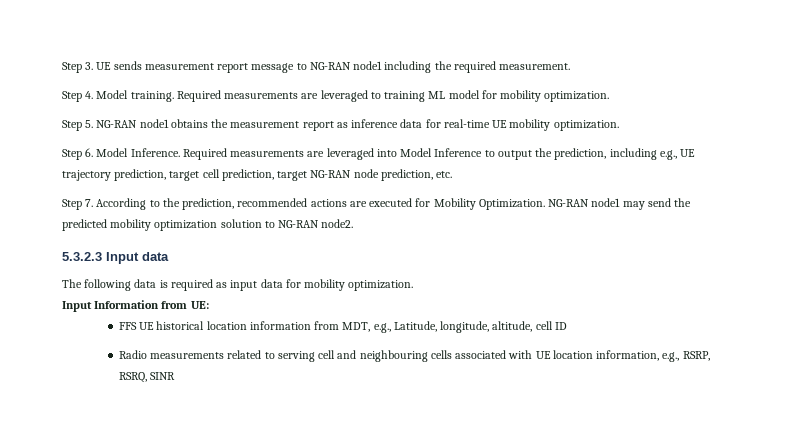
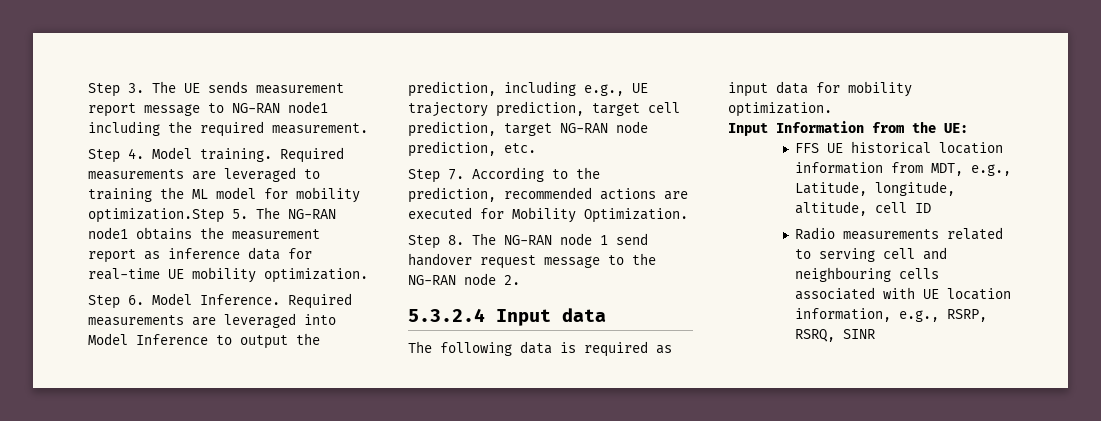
- Step 3. UE sends measurement report message to NG-RAN node1 including the required measurement.
+ Step 3. The UE sends measurement report message to NG-RAN node1 including the required measurement.
- Required measurements are leveraged to training ML model for mobility optimization.
- Step 5. NG-RAN node1 obtains the measurement report as inference data for real-time UE mobility optimization.
+ Required measurements are leveraged to training the ML model for mobility optimization.Step 5. The NG-RAN node1 obtains the measurement report as inference data for real-time UE mobility optimization.
- Step 7. According to the prediction, recommended actions are executed for Mobility Optimization. NG-RAN node1 may send the predicted mobility optimization solution to NG-RAN node2.
- 5.3.2.3 Input data
+ Step 7. According to the prediction, recommended actions are executed for Mobility Optimization.
+ Step 8. The NG-RAN node 1 send handover request message to the NG-RAN node 2.
+ 5.3.2.4 Input data
- Input Information from UE:
+ Input Information from the UE:

